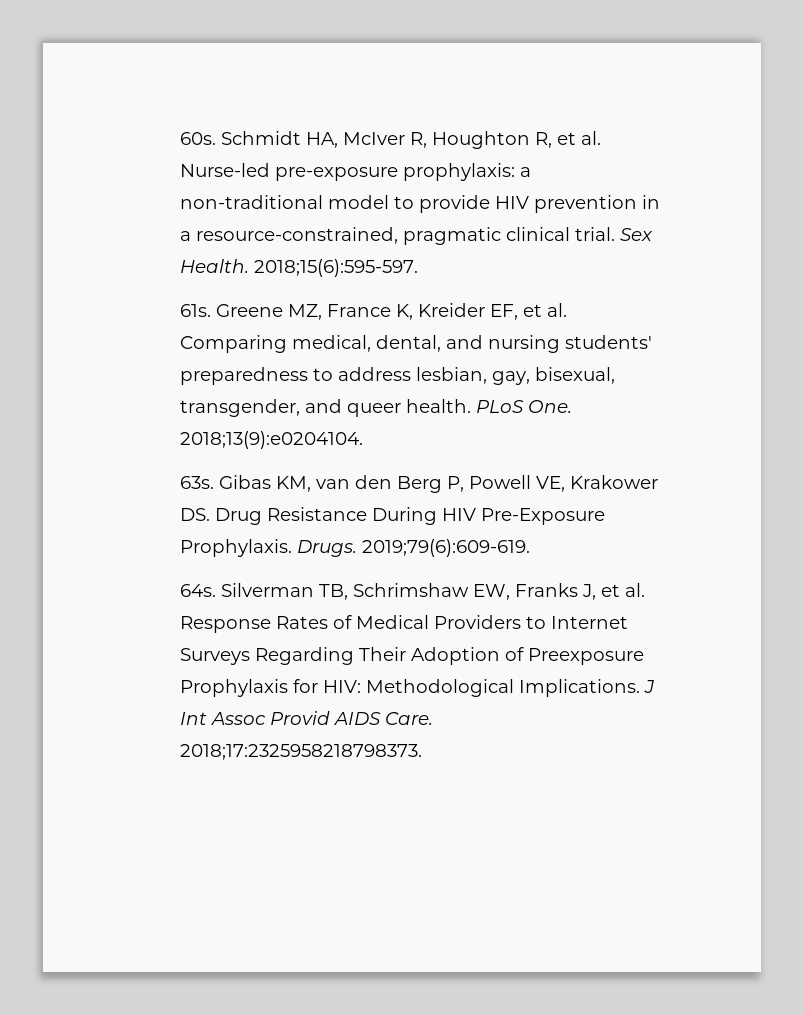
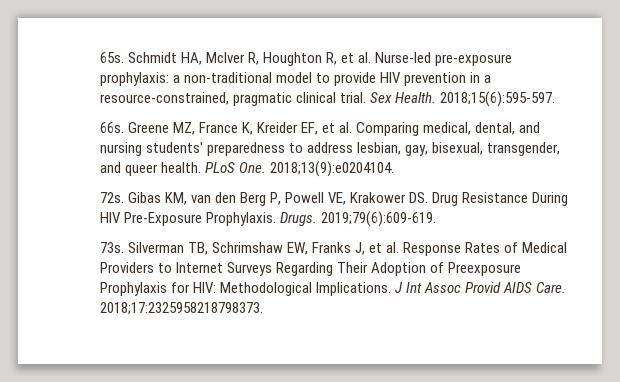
- 60s.
+ 65s.
- 61s.
+ 66s.
- 63s.
+ 72s.
- 64s.
+ 73s.

